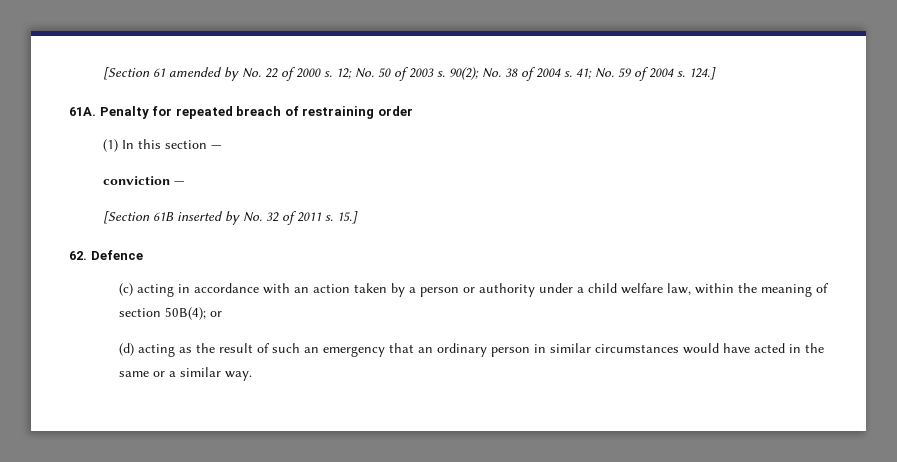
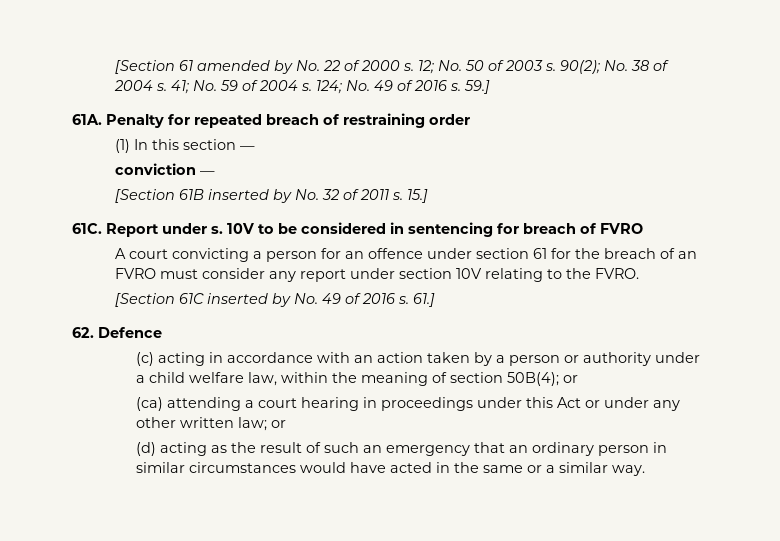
- 124.]
+ 124; No. 49 of 2016 s. 59.]
+ 61C. Report under s. 10V to be considered in sentencing for breach of FVRO
+ A court convicting a person for an offence under section 61 for the breach of an FVRO must consider any report under section 10V relating to the FVRO.
+ [Section 61C inserted by No. 49 of 2016 s. 61.]
+ (ca) attending a court hearing in proceedings under this Act or under any other written law; or

